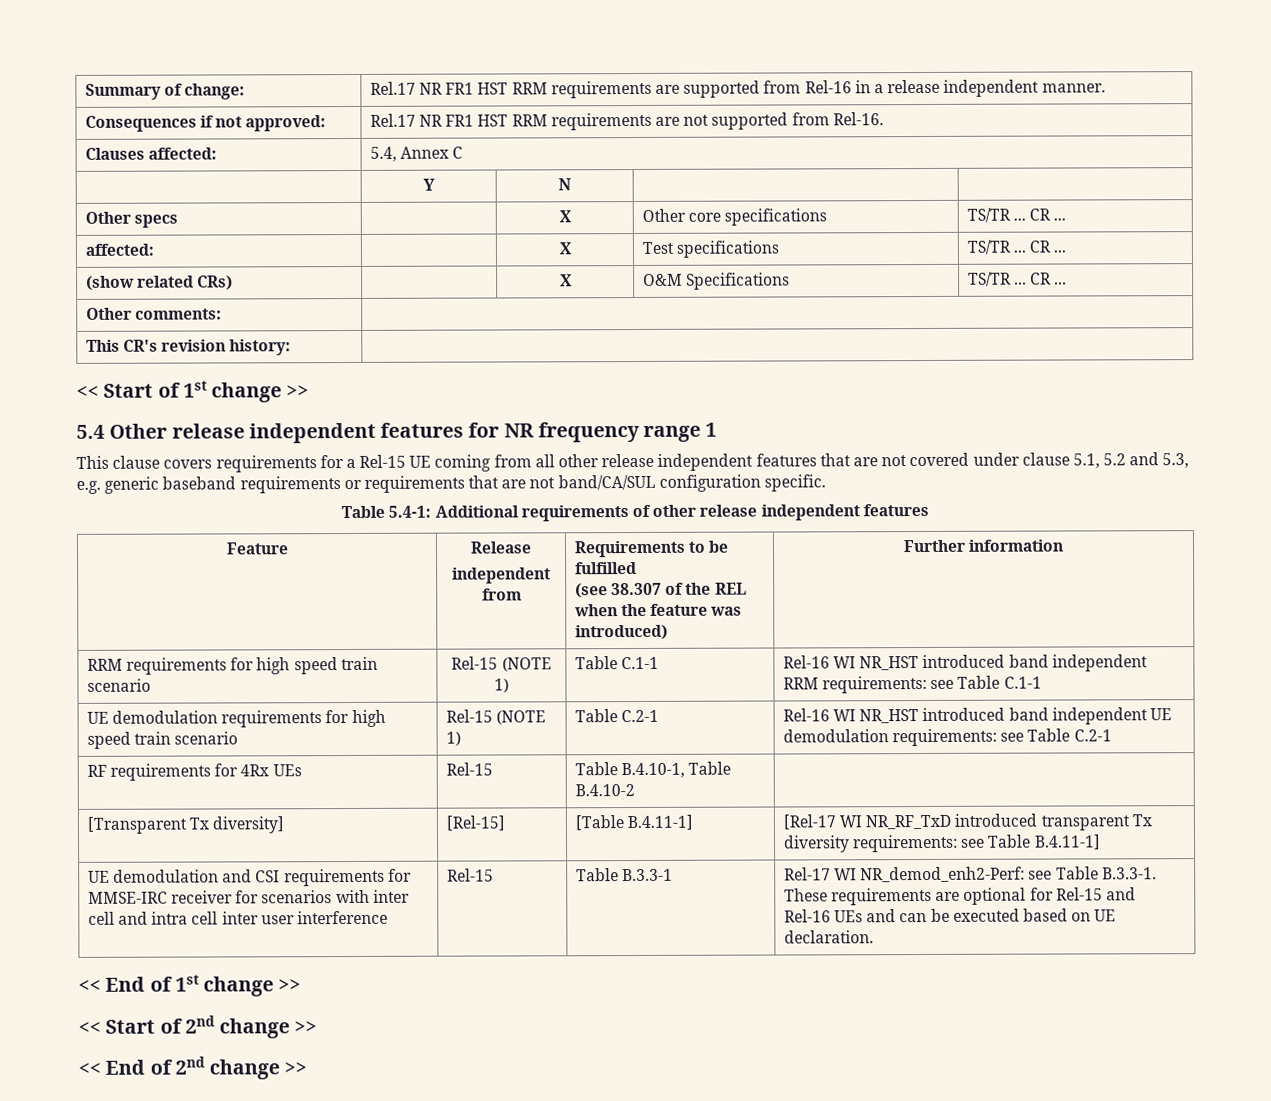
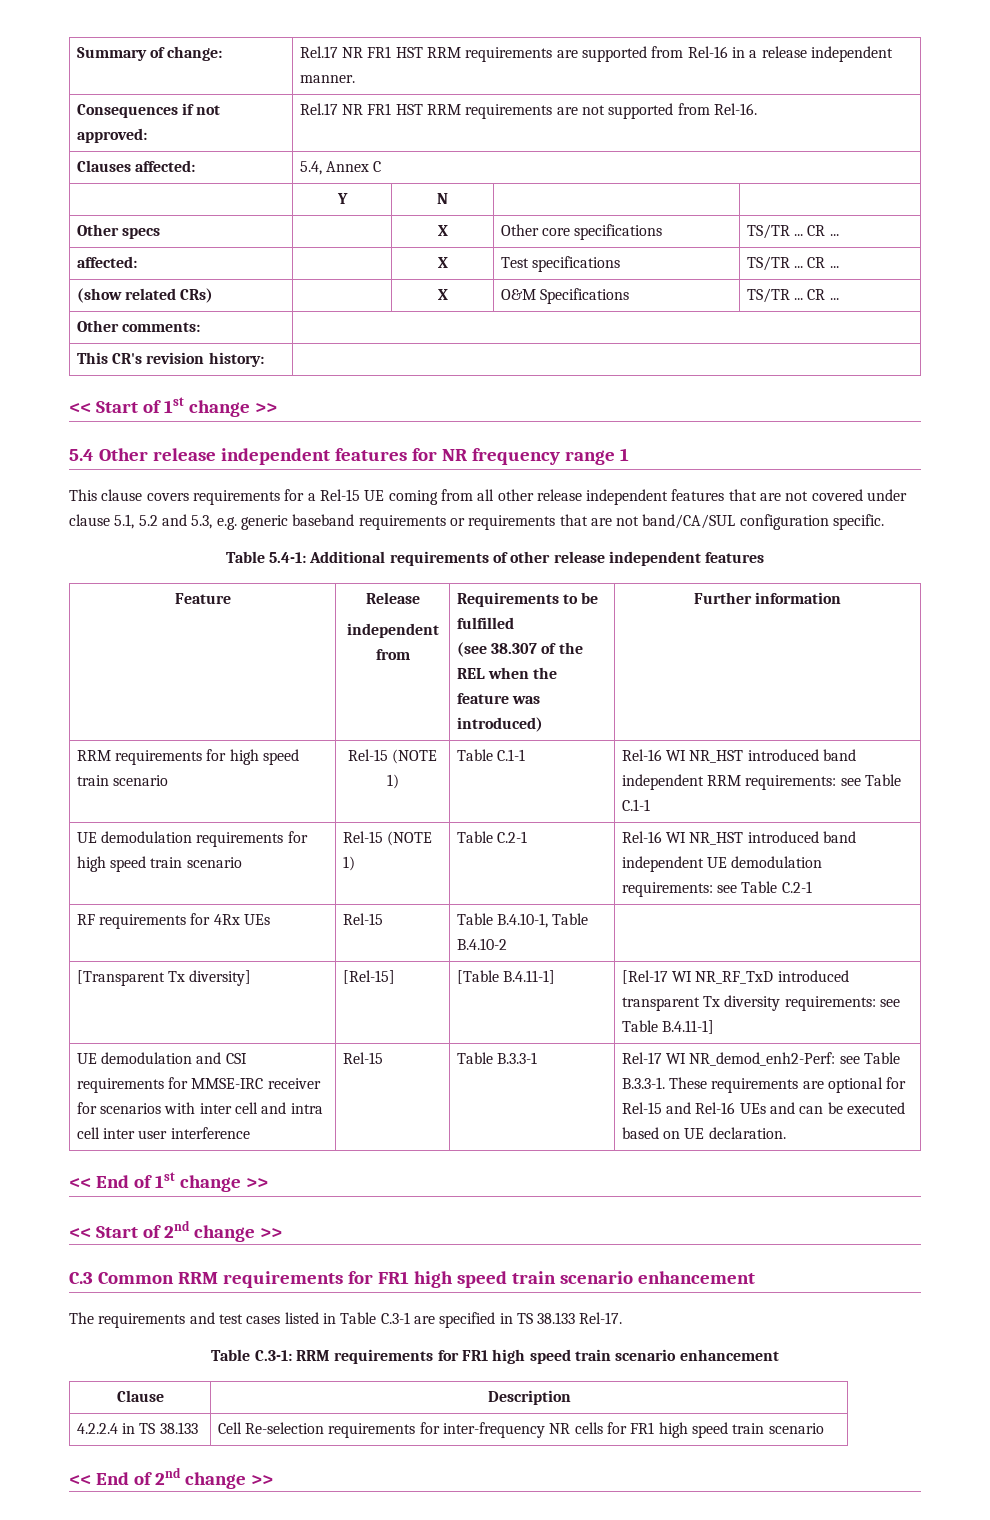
+ C.3 Common RRM requirements for FR1 high speed train scenario enhancement
+ The requirements and test cases listed in Table C.3-1 are specified in TS 38.133 Rel-17.
+ Table C.3-1: RRM requirements for FR1 high speed train scenario enhancement
+ Clause | Description
+ 4.2.2.4 in TS 38.133 | Cell Re-selection requirements for inter-frequency NR cells for FR1 high speed train scenario

